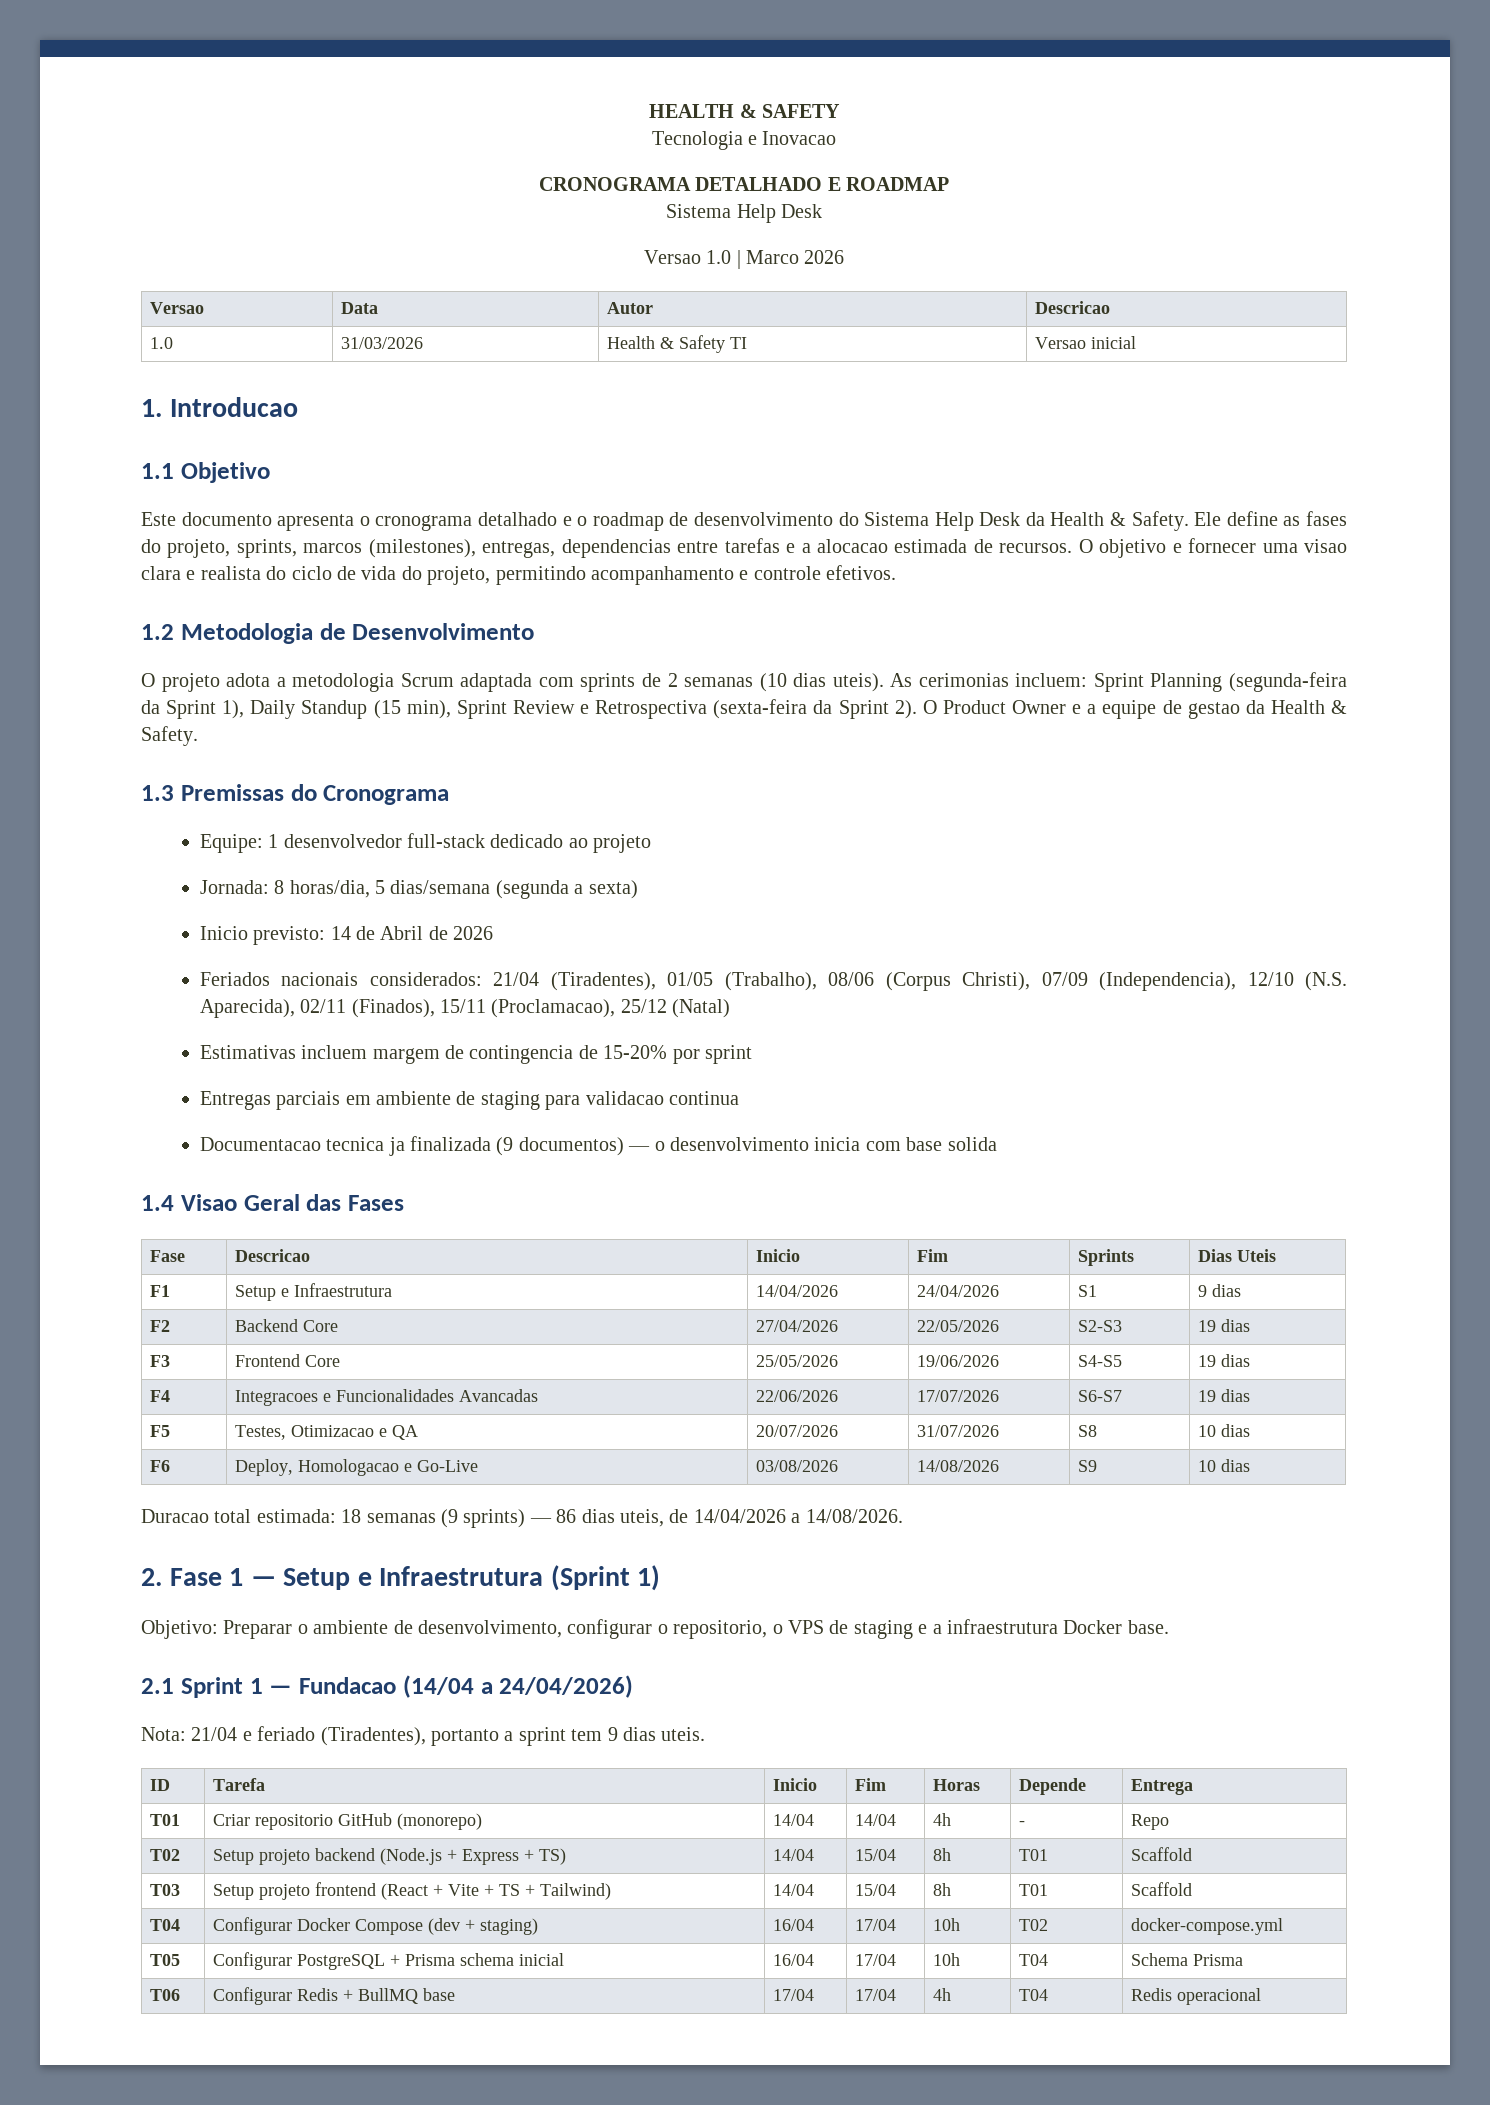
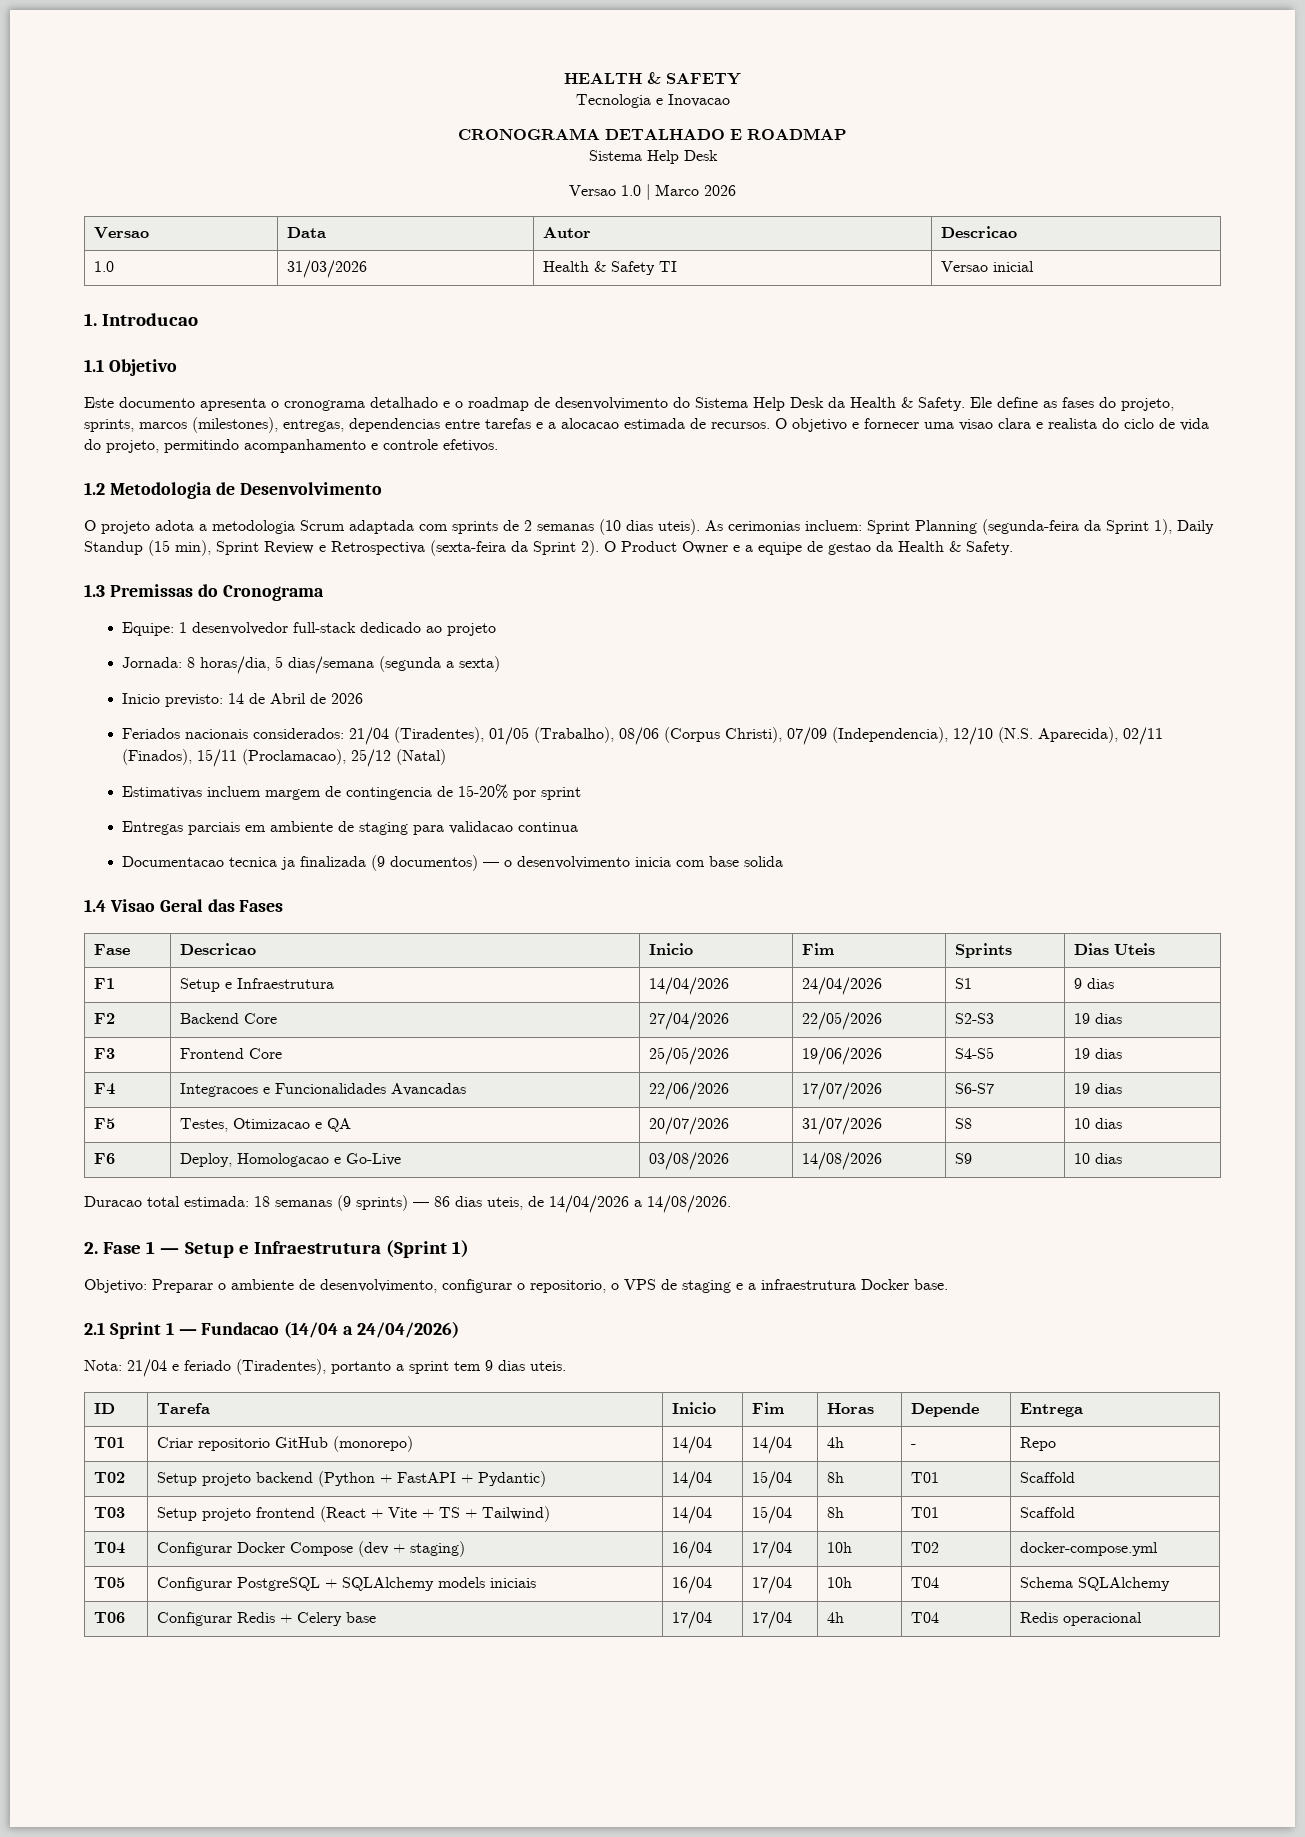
- T02 | Setup projeto backend (Node.js + Express + TS) | 14/04 | 15/04 | 8h | T01 | Scaffold
+ T02 | Setup projeto backend (Python + FastAPI + Pydantic) | 14/04 | 15/04 | 8h | T01 | Scaffold
- T05 | Configurar PostgreSQL + Prisma schema inicial | 16/04 | 17/04 | 10h | T04 | Schema Prisma
+ T05 | Configurar PostgreSQL + SQLAlchemy models iniciais | 16/04 | 17/04 | 10h | T04 | Schema SQLAlchemy
- T06 | Configurar Redis + BullMQ base | 17/04 | 17/04 | 4h | T04 | Redis operacional
+ T06 | Configurar Redis + Celery base | 17/04 | 17/04 | 4h | T04 | Redis operacional

